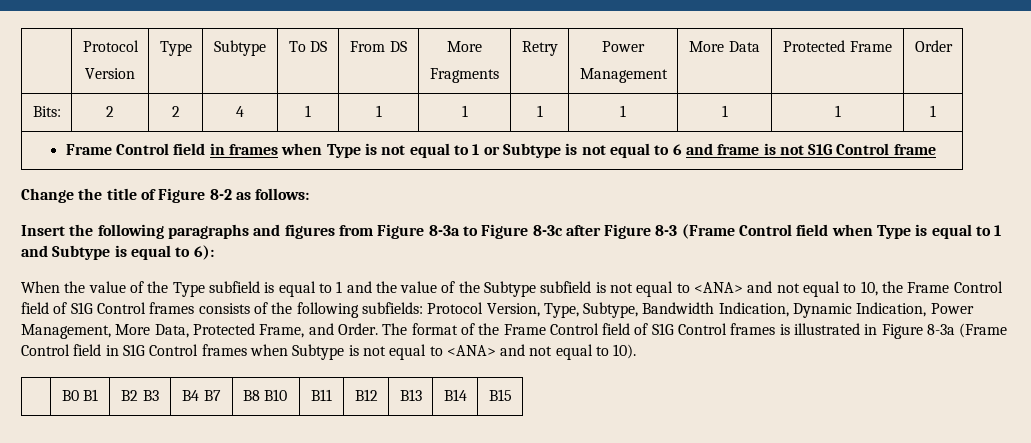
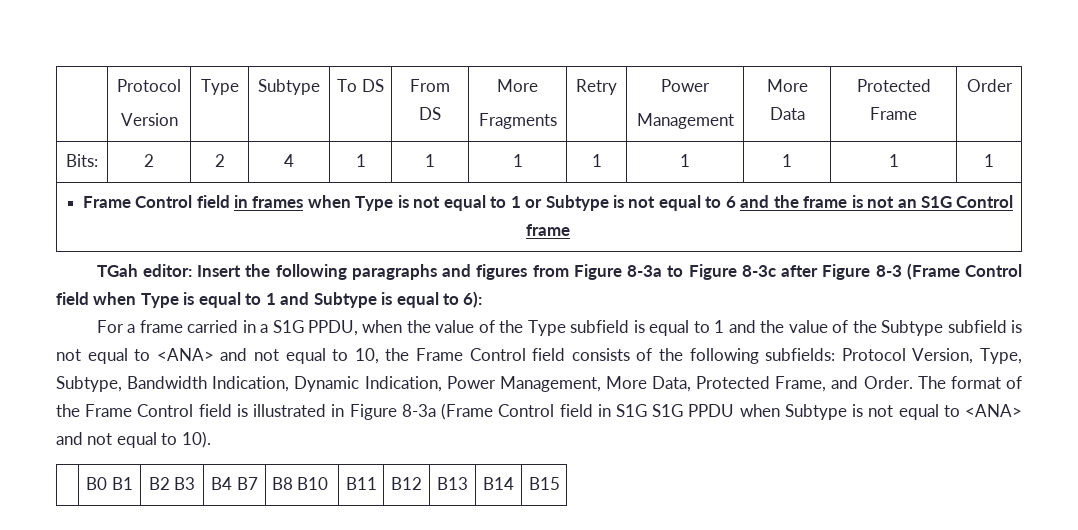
- Frame Control field in frames when Type is not equal to 1 or Subtype is not equal to 6 and frame is not S1G Control frame
+ Frame Control field in frames when Type is not equal to 1 or Subtype is not equal to 6 and the frame is not an S1G Control frame
- Change the title of Figure 8-2 as follows:
- Insert the following paragraphs and figures from Figure 8-3a to Figure 8-3c after Figure 8-3 (Frame Control field when Type is equal to 1 and Subtype is equal to 6):
+ TGah editor: Insert the following paragraphs and figures from Figure 8-3a to Figure 8-3c after Figure 8-3 (Frame Control field when Type is equal to 1 and Subtype is equal to 6):
- When the value of the Type subfield is equal to 1 and the value of the Subtype subfield is not equal to <ANA> and not equal to 10, the Frame Control field of S1G Control frames consists of the following subfields: Protocol Version, Type, Subtype, Bandwidth Indication, Dynamic Indication, Power Management, More Data, Protected Frame, and Order.
+ For a frame carried in a S1G PPDU, when the value of the Type subfield is equal to 1 and the value of the Subtype subfield is not equal to <ANA> and not equal to 10, the Frame Control field consists of the following subfields: Protocol Version, Type, Subtype, Bandwidth Indication, Dynamic Indication, Power Management, More Data, Protected Frame, and Order.
- The format of the Frame Control field of S1G Control frames is illustrated in Figure 8-3a (Frame Control field in S1G Control frames when Subtype is not equal to <ANA> and not equal to 10).
+ The format of the Frame Control field is illustrated in Figure 8-3a (Frame Control field in S1G S1G PPDU when Subtype is not equal to <ANA> and not equal to 10).

